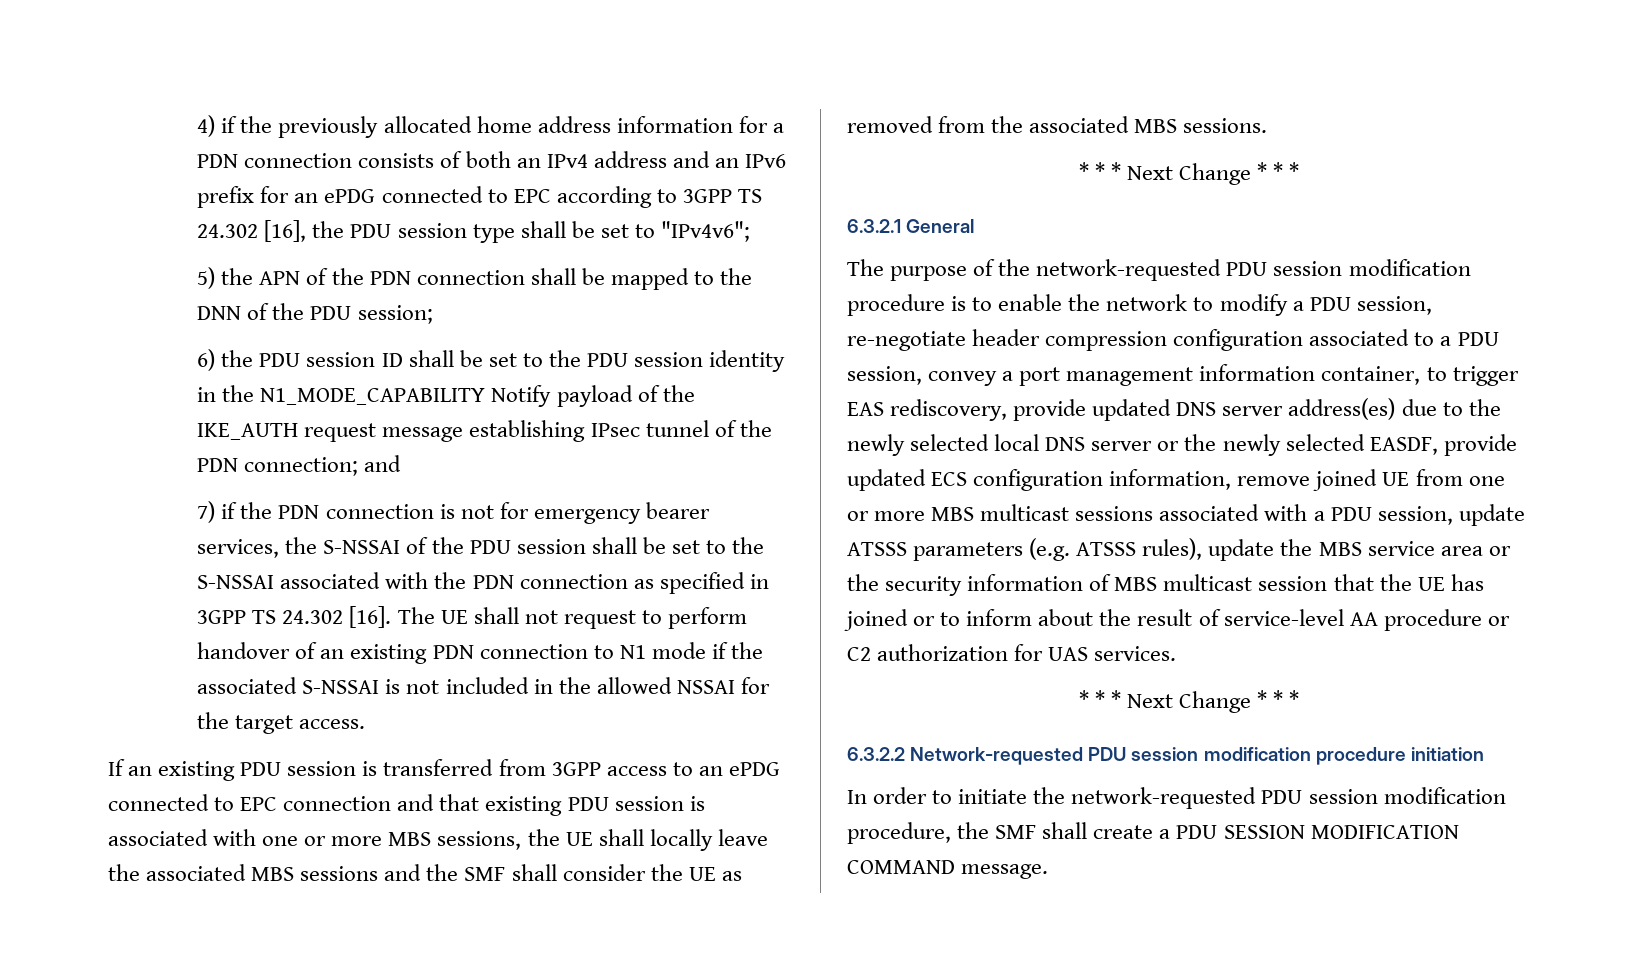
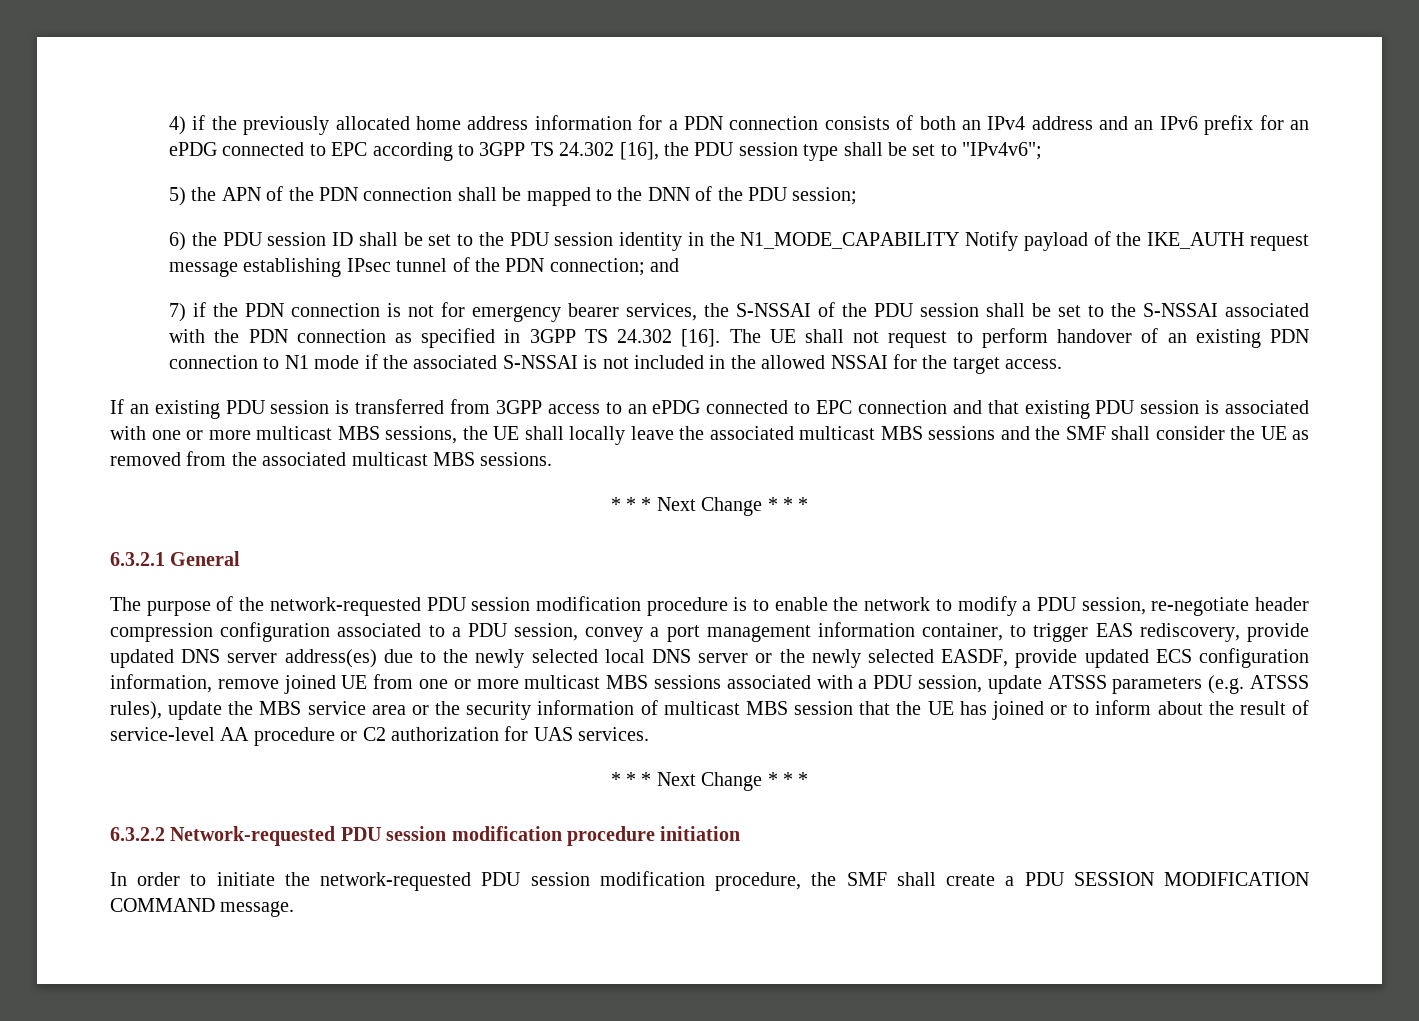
- If an existing PDU session is transferred from 3GPP access to an ePDG connected to EPC connection and that existing PDU session is associated with one or more MBS sessions, the UE shall locally leave the associated MBS sessions and the SMF shall consider the UE as removed from the associated MBS sessions.
+ If an existing PDU session is transferred from 3GPP access to an ePDG connected to EPC connection and that existing PDU session is associated with one or more multicast MBS sessions, the UE shall locally leave the associated multicast MBS sessions and the SMF shall consider the UE as removed from the associated multicast MBS sessions.
- The purpose of the network-requested PDU session modification procedure is to enable the network to modify a PDU session, re-negotiate header compression configuration associated to a PDU session, convey a port management information container, to trigger EAS rediscovery, provide updated DNS server address(es) due to the newly selected local DNS server or the newly selected EASDF, provide updated ECS configuration information, remove joined UE from one or more MBS multicast sessions associated with a PDU session, update ATSSS parameters (e.g. ATSSS rules), update the MBS service area or the security information of MBS multicast session that the UE has joined or to inform about the result of service-level AA procedure or C2 authorization for UAS services.
+ The purpose of the network-requested PDU session modification procedure is to enable the network to modify a PDU session, re-negotiate header compression configuration associated to a PDU session, convey a port management information container, to trigger EAS rediscovery, provide updated DNS server address(es) due to the newly selected local DNS server or the newly selected EASDF, provide updated ECS configuration information, remove joined UE from one or more multicast MBS sessions associated with a PDU session, update ATSSS parameters (e.g. ATSSS rules), update the MBS service area or the security information of multicast MBS session that the UE has joined or to inform about the result of service-level AA procedure or C2 authorization for UAS services.

